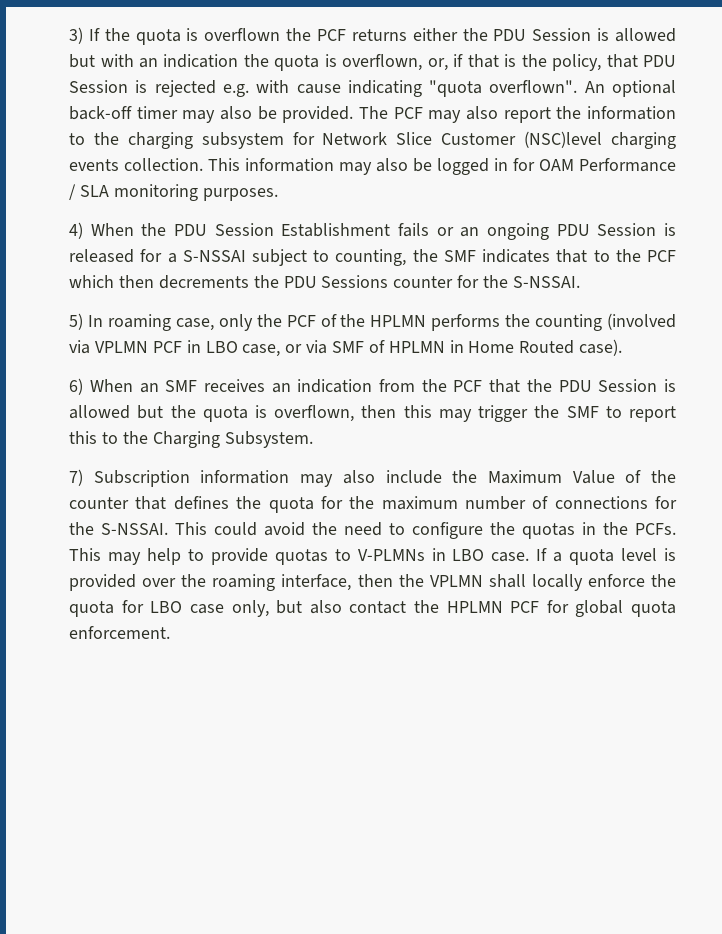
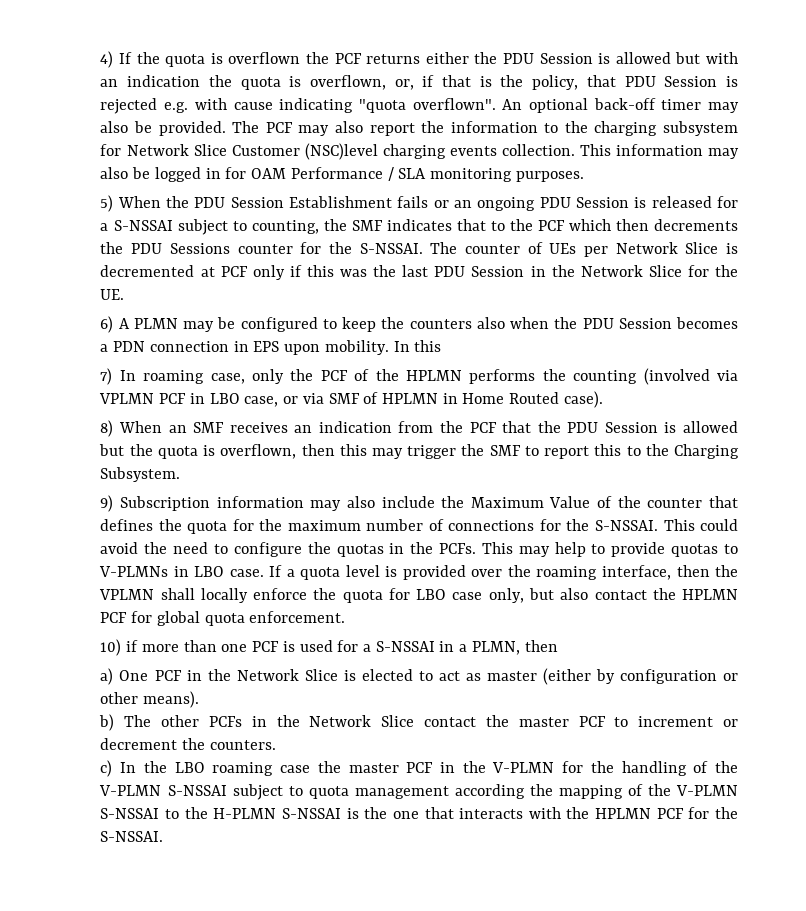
- 3) If the quota is overflown the PCF returns either the PDU Session is allowed but with an indication the quota is overflown, or, if that is the policy, that PDU Session is rejected e.g. with cause indicating "quota overflown".
+ 4) If the quota is overflown the PCF returns either the PDU Session is allowed but with an indication the quota is overflown, or, if that is the policy, that PDU Session is rejected e.g. with cause indicating "quota overflown".
- 4) When the PDU Session Establishment fails or an ongoing PDU Session is released for a S-NSSAI subject to counting, the SMF indicates that to the PCF which then decrements the PDU Sessions counter for the S-NSSAI.
- 5) In roaming case, only the PCF of the HPLMN performs the counting (involved via VPLMN PCF in LBO case, or via SMF of HPLMN in Home Routed case).
+ 5) When the PDU Session Establishment fails or an ongoing PDU Session is released for a S-NSSAI subject to counting, the SMF indicates that to the PCF which then decrements the PDU Sessions counter for the S-NSSAI. The counter of UEs per Network Slice is decremented at PCF only if this was the last PDU Session in the Network Slice for the UE.
+ 6) A PLMN may be configured to keep the counters also when the PDU Session becomes a PDN connection in EPS upon mobility. In this
+ 7) In roaming case, only the PCF of the HPLMN performs the counting (involved via VPLMN PCF in LBO case, or via SMF of HPLMN in Home Routed case).
- 6) When an SMF receives an indication from the PCF that the PDU Session is allowed but the quota is overflown, then this may trigger the SMF to report this to the Charging Subsystem.
+ 8) When an SMF receives an indication from the PCF that the PDU Session is allowed but the quota is overflown, then this may trigger the SMF to report this to the Charging Subsystem.
- 7) Subscription information may also include the Maximum Value of the counter that defines the quota for the maximum number of connections for the S-NSSAI.
+ 9) Subscription information may also include the Maximum Value of the counter that defines the quota for the maximum number of connections for the S-NSSAI.
+ 10) if more than one PCF is used for a S-NSSAI in a PLMN, then
+ a) One PCF in the Network Slice is elected to act as master (either by configuration or other means).
+ b) The other PCFs in the Network Slice contact the master PCF to increment or decrement the counters.
+ c) In the LBO roaming case the master PCF in the V-PLMN for the handling of the V-PLMN S-NSSAI subject to quota management according the mapping of the V-PLMN S-NSSAI to the H-PLMN S-NSSAI is the one that interacts with the HPLMN PCF for the S-NSSAI.

